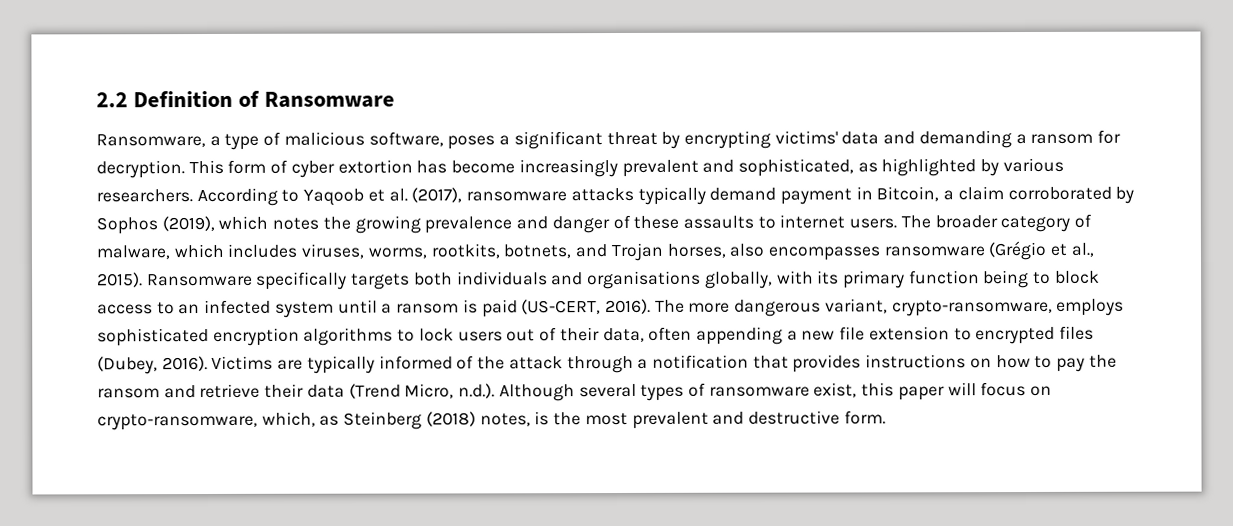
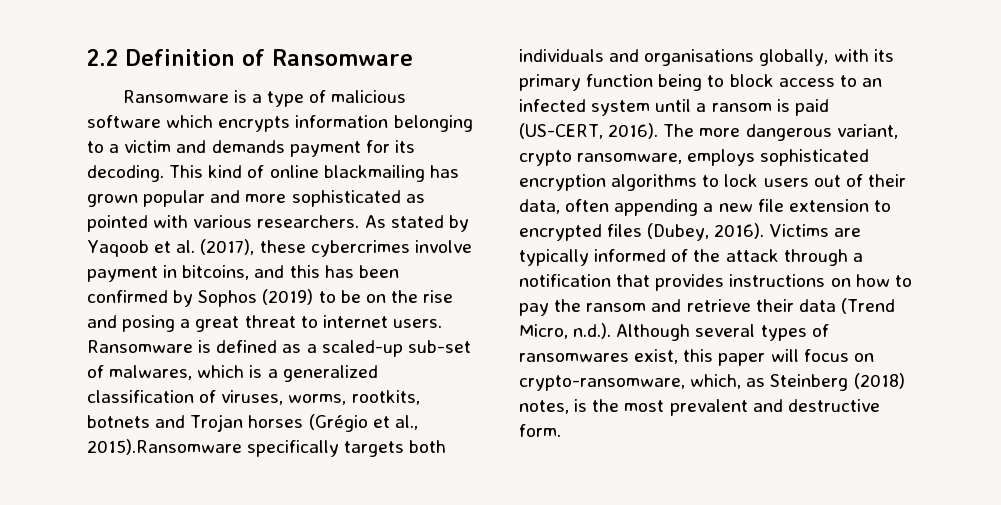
- Ransomware, a type of malicious software, poses a significant threat by encrypting victims' data and demanding a ransom for decryption. This form of cyber extortion has become increasingly prevalent and sophisticated, as highlighted by various researchers. According to Yaqoob et al. (2017), ransomware attacks typically demand payment in Bitcoin, a claim corroborated by Sophos (2019), which notes the growing prevalence and danger of these assaults to internet users. The broader category of malware, which includes viruses, worms, rootkits, botnets, and Trojan horses, also encompasses ransomware (Grégio et al., 2015). Ransomware specifically targets both individuals and organisations globally, with its primary function being to block access to an infected system until a ransom is paid (US-CERT, 2016).
+ Ransomware is a type of malicious software which encrypts information belonging to a victim and demands payment for its decoding. This kind of online blackmailing has grown popular and more sophisticated as pointed with various researchers. As stated by Yaqoob et al. (2017), these cybercrimes involve payment in bitcoins, and this has been confirmed by Sophos (2019) to be on the rise and posing a great threat to internet users. Ransomware is defined as a scaled-up sub-set of malwares, which is a generalized classification of viruses, worms, rootkits, botnets and Trojan horses (Grégio et al., 2015).Ransomware specifically targets both individuals and organisations globally, with its primary function being to block access to an infected system until a ransom is paid (US-CERT, 2016).
- The more dangerous variant, crypto-ransomware, employs sophisticated encryption algorithms to lock users out of their data, often appending a new file extension to encrypted files (Dubey, 2016).
+ The more dangerous variant, crypto ransomware, employs sophisticated encryption algorithms to lock users out of their data, often appending a new file extension to encrypted files (Dubey, 2016).
- Victims are typically informed of the attack through a notification that provides instructions on how to pay the ransom and retrieve their data (Trend Micro, n.d.). Although several types of ransomware exist, this paper will focus on crypto-ransomware, which, as Steinberg (2018) notes, is the most prevalent and destructive form.
+ Victims are typically informed of the attack through a notification that provides instructions on how to pay the ransom and retrieve their data (Trend Micro, n.d.). Although several types of ransomwares exist, this paper will focus on crypto-ransomware, which, as Steinberg (2018) notes, is the most prevalent and destructive form.

